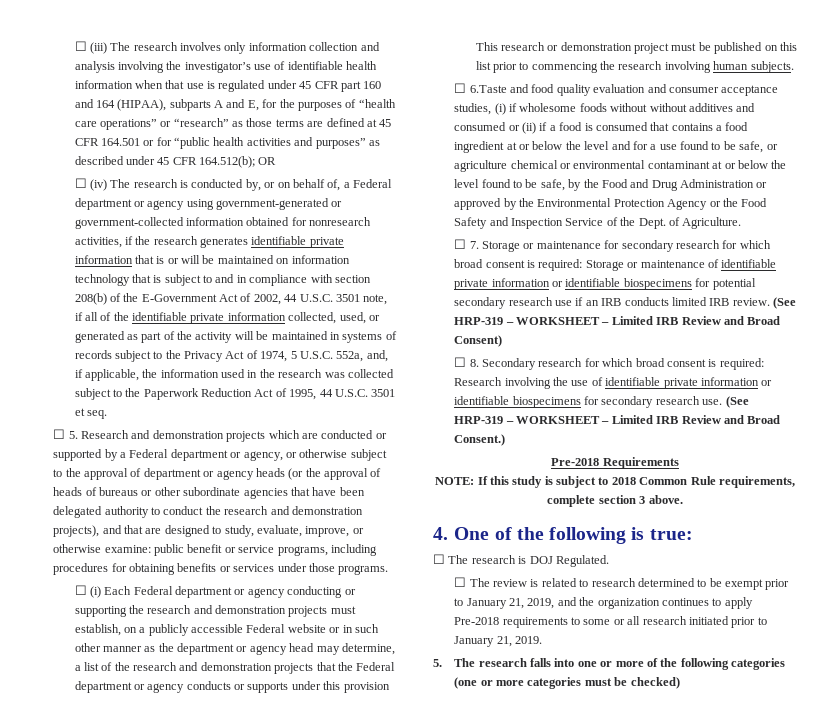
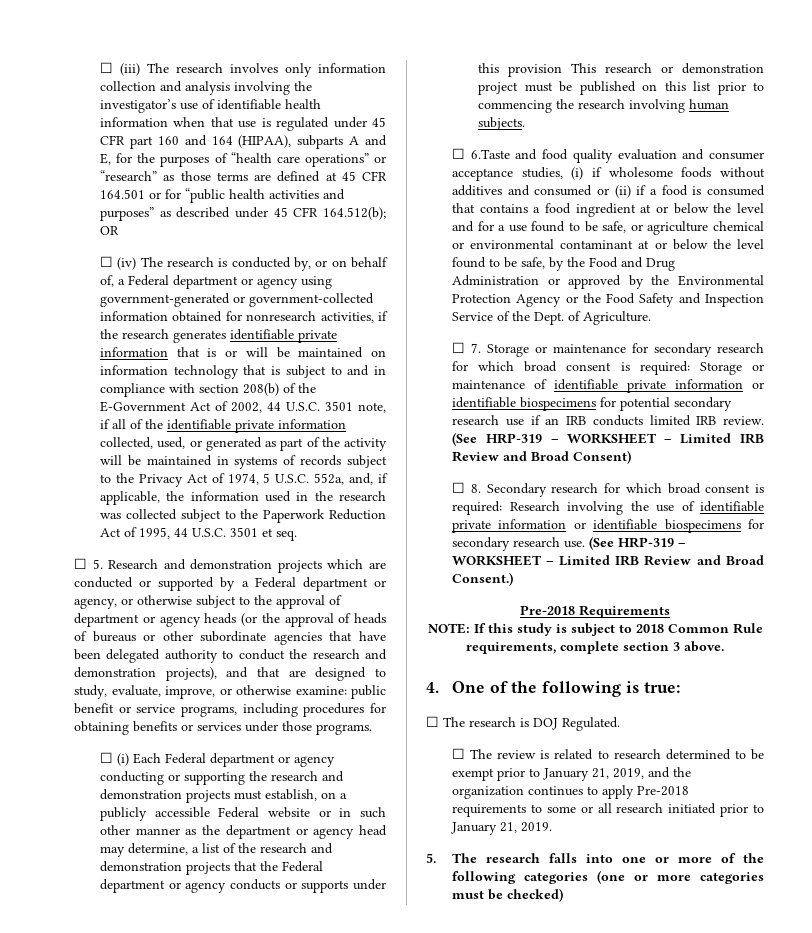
- ☐ 6.Taste and food quality evaluation and consumer acceptance studies, (i) if wholesome foods without without additives and consumed or (ii) if a food is consumed that contains a food ingredient at or below the level and for a use found to be safe, or agriculture chemical or environmental contaminant at or below the level found to be safe, by the Food and Drug Administration or approved by the Environmental Protection Agency or the Food Safety and Inspection Service of the Dept. of Agriculture.
+ ☐ 6.Taste and food quality evaluation and consumer acceptance studies, (i) if wholesome foods without additives and consumed or (ii) if a food is consumed that contains a food ingredient at or below the level and for a use found to be safe, or agriculture chemical or environmental contaminant at or below the level found to be safe, by the Food and Drug Administration or approved by the Environmental Protection Agency or the Food Safety and Inspection Service of the Dept. of Agriculture.

